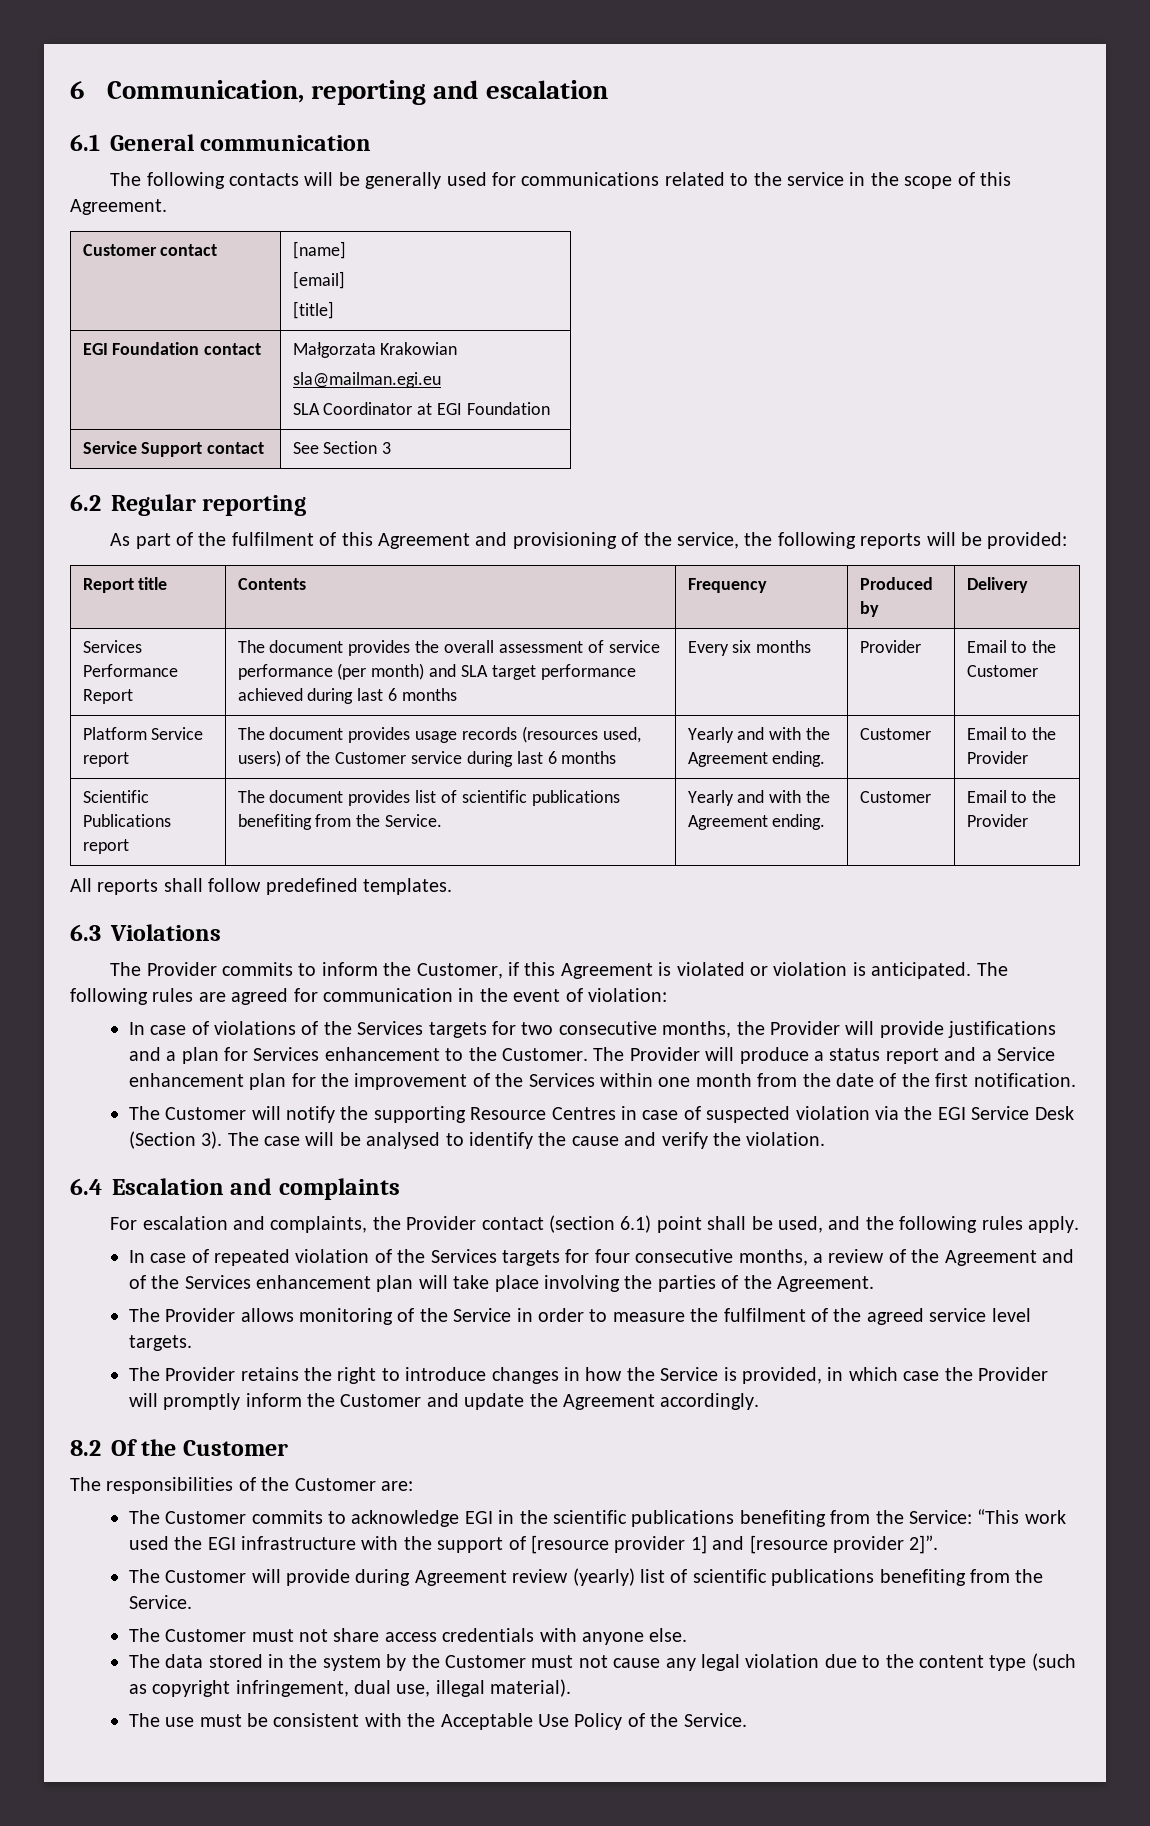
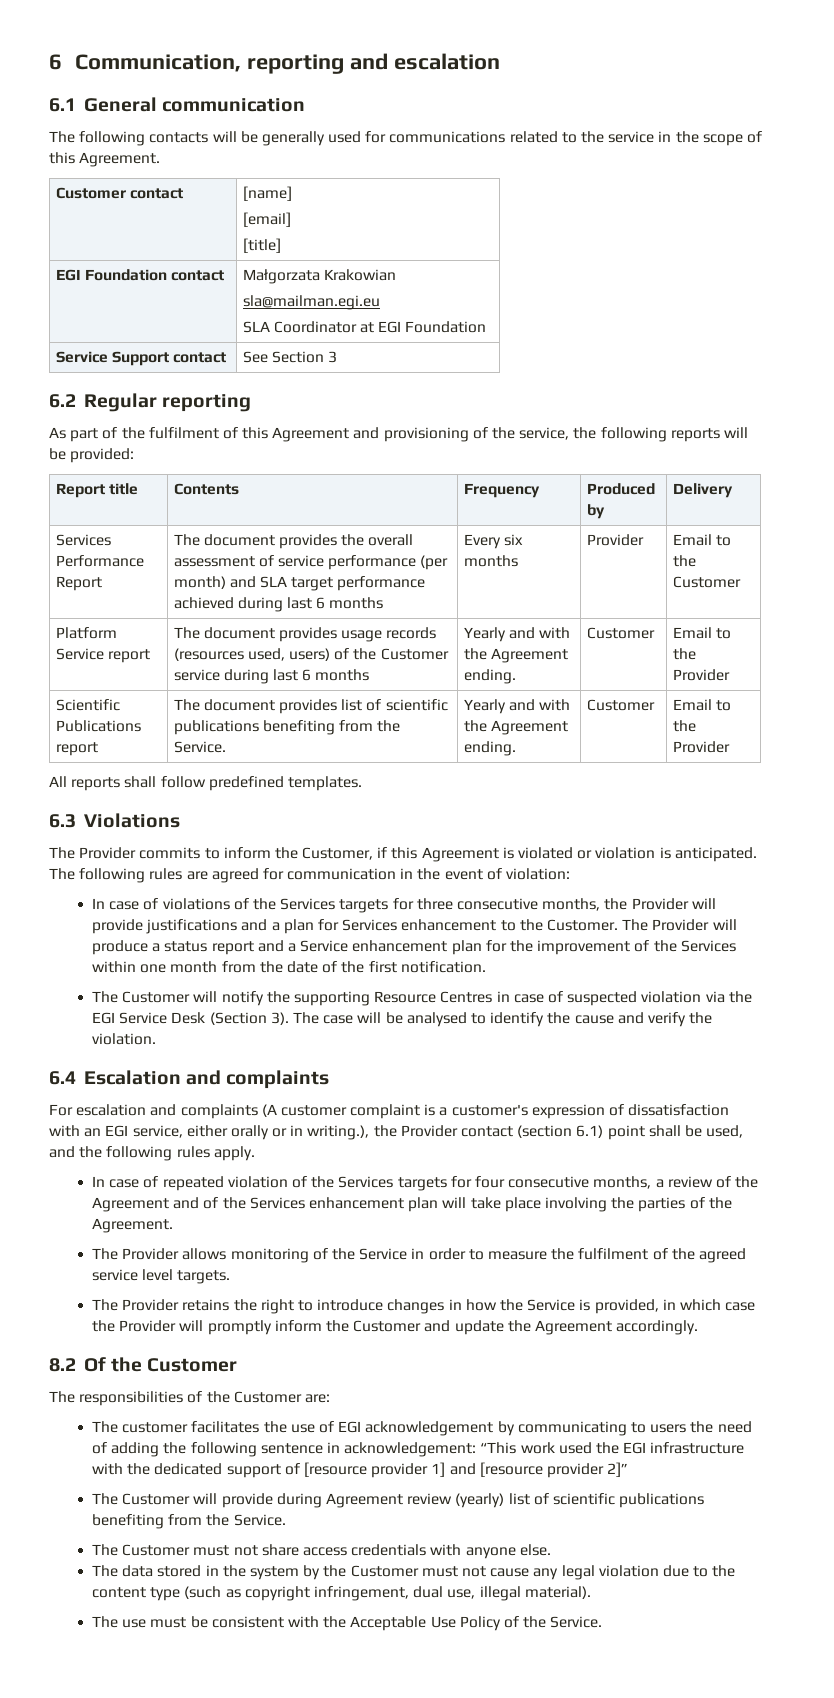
- In case of violations of the Services targets for two consecutive months, the Provider will provide justifications and a plan for Services enhancement to the Customer.
+ In case of violations of the Services targets for three consecutive months, the Provider will provide justifications and a plan for Services enhancement to the Customer.
- For escalation and complaints, the Provider contact (section 6.1) point shall be used, and the following rules apply.
+ For escalation and complaints (A customer complaint is a customer's expression of dissatisfaction with an EGI service, either orally or in writing.), the Provider contact (section 6.1) point shall be used, and the following rules apply.
- The Customer commits to acknowledge EGI in the scientific publications benefiting from the Service: “This work used the EGI infrastructure with the support of [resource provider 1] and [resource provider 2]”.
+ The customer facilitates the use of EGI acknowledgement by communicating to users the need of adding the following sentence in acknowledgement: “This work used the EGI infrastructure with the dedicated support of [resource provider 1] and [resource provider 2]”

